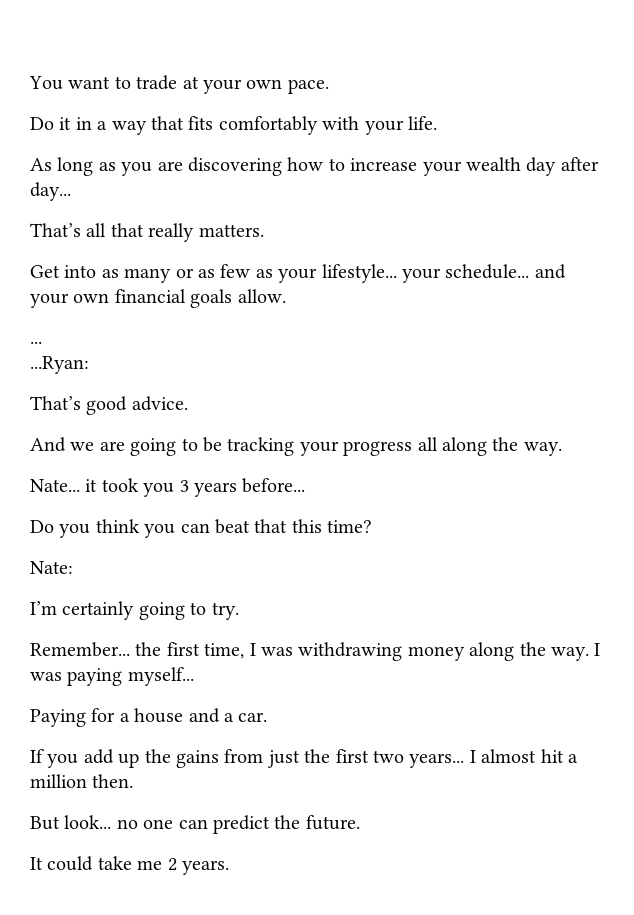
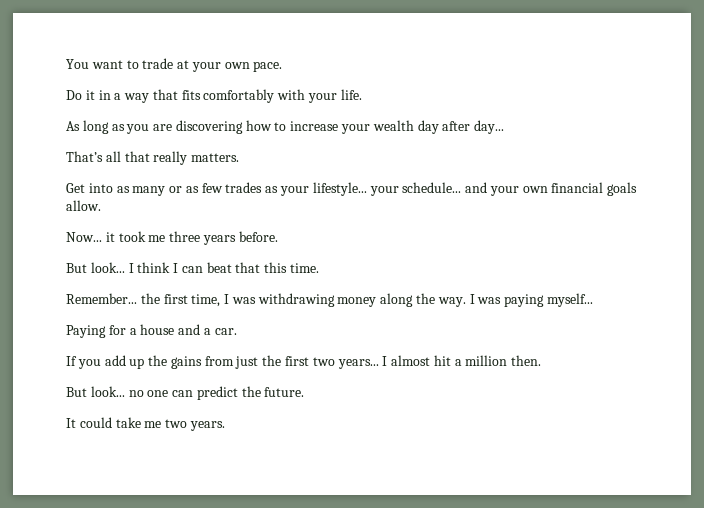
- Get into as many or as few as your lifestyle... your schedule... and your own financial goals allow.
+ Get into as many or as few trades as your lifestyle... your schedule... and your own financial goals allow.
- ...
- ...Ryan:
- That’s good advice.
- And we are going to be tracking your progress all along the way.
- Nate... it took you 3 years before...
- Do you think you can beat that this time?
- Nate:
- I’m certainly going to try.
+ Now... it took me three years before.
+ But look... I think I can beat that this time.
- It could take me 2 years.
+ It could take me two years.

